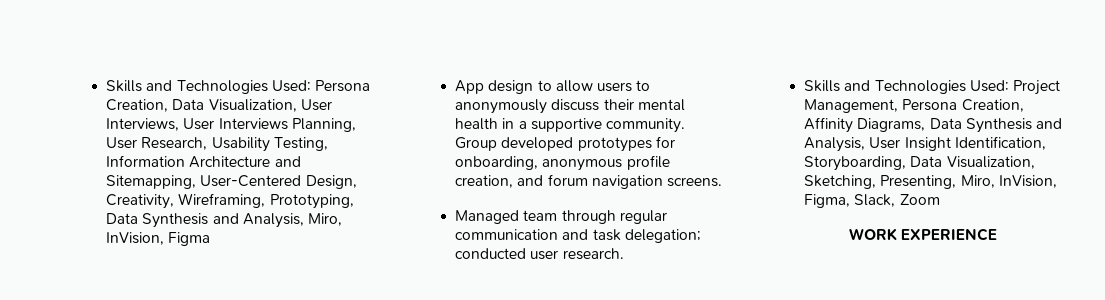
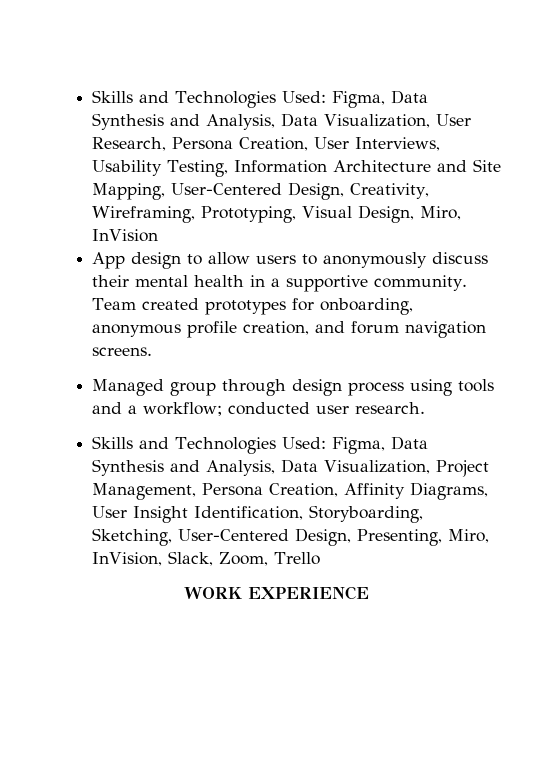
- Skills and Technologies Used: Persona Creation, Data Visualization, User Interviews, User Interviews Planning, User Research, Usability Testing, Information Architecture and Sitemapping, User-Centered Design, Creativity, Wireframing, Prototyping, Data Synthesis and Analysis, Miro, InVision, Figma
+ Skills and Technologies Used: Figma, Data Synthesis and Analysis, Data Visualization, User Research, Persona Creation, User Interviews, Usability Testing, Information Architecture and Site Mapping, User-Centered Design, Creativity, Wireframing, Prototyping, Visual Design, Miro, InVision
- Group developed prototypes for onboarding, anonymous profile creation, and forum navigation screens.
+ Team created prototypes for onboarding, anonymous profile creation, and forum navigation screens.
- Managed team through regular communication and task delegation; conducted user research.
+ Managed group through design process using tools and a workflow; conducted user research.
- Skills and Technologies Used: Project Management, Persona Creation, Affinity Diagrams, Data Synthesis and Analysis, User Insight Identification, Storyboarding, Data Visualization, Sketching, Presenting, Miro, InVision, Figma, Slack, Zoom
+ Skills and Technologies Used: Figma, Data Synthesis and Analysis, Data Visualization, Project Management, Persona Creation, Affinity Diagrams, User Insight Identification, Storyboarding, Sketching, User-Centered Design, Presenting, Miro, InVision, Slack, Zoom, Trello

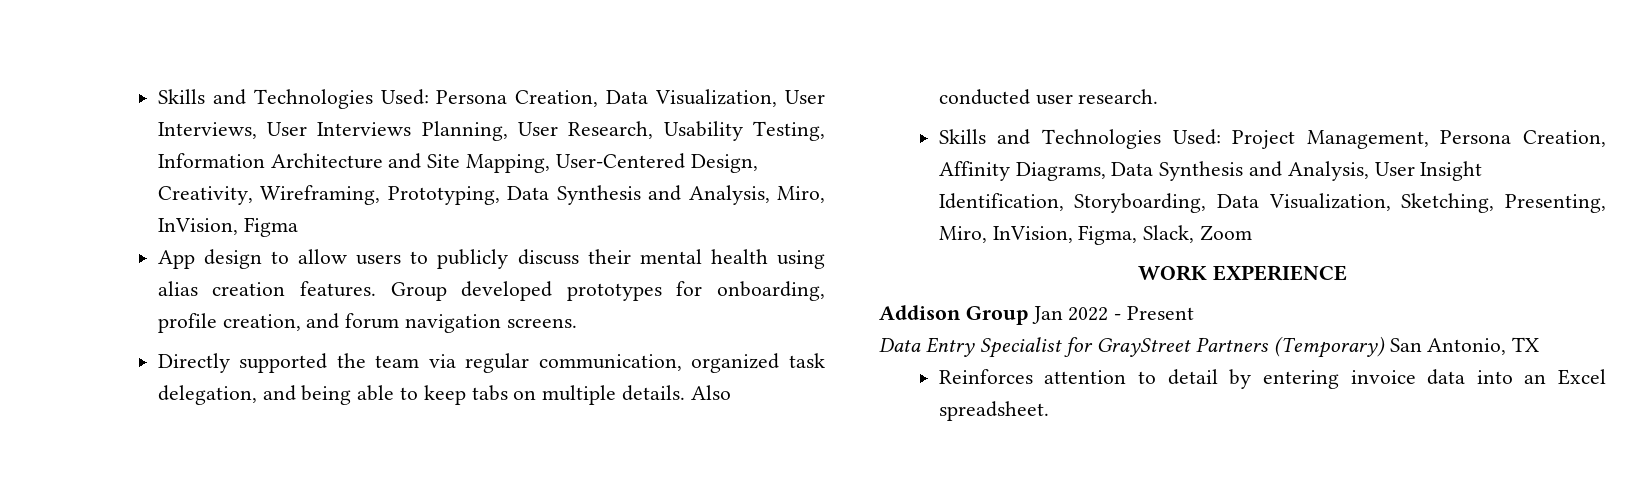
- Skills and Technologies Used: Figma, Data Synthesis and Analysis, Data Visualization, User Research, Persona Creation, User Interviews, Usability Testing, Information Architecture and Site Mapping, User-Centered Design, Creativity, Wireframing, Prototyping, Visual Design, Miro, InVision
+ Skills and Technologies Used: Persona Creation, Data Visualization, User Interviews, User Interviews Planning, User Research, Usability Testing, Information Architecture and Site Mapping, User-Centered Design, Creativity, Wireframing, Prototyping, Data Synthesis and Analysis, Miro, InVision, Figma
- App design to allow users to anonymously discuss their mental health in a supportive community. Team created prototypes for onboarding, anonymous profile creation, and forum navigation screens.
+ App design to allow users to publicly discuss their mental health using alias creation features. Group developed prototypes for onboarding, profile creation, and forum navigation screens.
- Managed group through design process using tools and a workflow; conducted user research.
+ Directly supported the team via regular communication, organized task delegation, and being able to keep tabs on multiple details. Also conducted user research.
- Skills and Technologies Used: Figma, Data Synthesis and Analysis, Data Visualization, Project Management, Persona Creation, Affinity Diagrams, User Insight Identification, Storyboarding, Sketching, User-Centered Design, Presenting, Miro, InVision, Slack, Zoom, Trello
+ Skills and Technologies Used: Project Management, Persona Creation, Affinity Diagrams, Data Synthesis and Analysis, User Insight Identification, Storyboarding, Data Visualization, Sketching, Presenting, Miro, InVision, Figma, Slack, Zoom
  WORK EXPERIENCE
+ Addison Group Jan 2022 - Present
+ Data Entry Specialist for GrayStreet Partners (Temporary) San Antonio, TX
+ Reinforces attention to detail by entering invoice data into an Excel spreadsheet.

